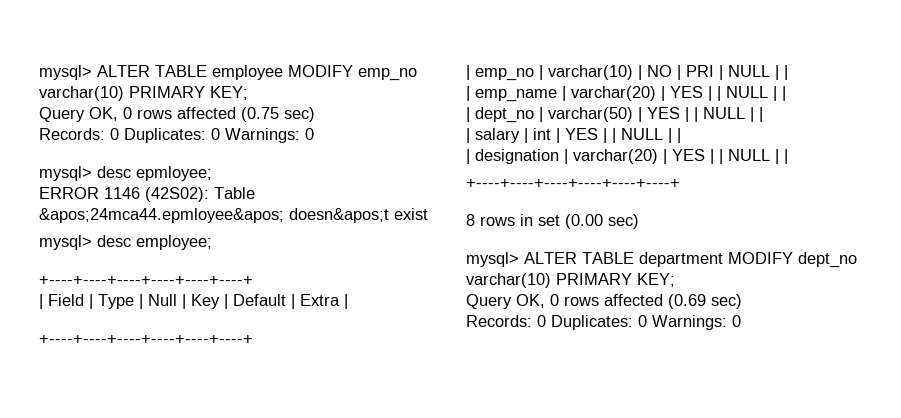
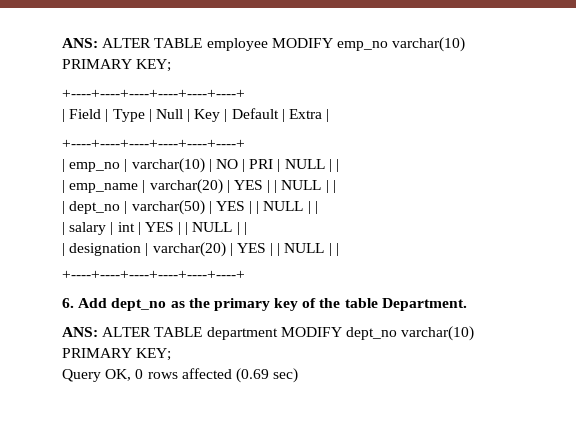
- mysql> ALTER TABLE employee MODIFY emp_no varchar(10) PRIMARY KEY;
+ ANS: ALTER TABLE employee MODIFY emp_no varchar(10) PRIMARY KEY;
- Query OK, 0 rows affected (0.75 sec)
- Records: 0 Duplicates: 0 Warnings: 0
- mysql> desc epmloyee;
- ERROR 1146 (42S02): Table &apos;24mca44.epmloyee&apos; doesn&apos;t exist
- mysql> desc employee;
- 8 rows in set (0.00 sec)
- mysql> ALTER TABLE department MODIFY dept_no varchar(10) PRIMARY KEY;
+ 6. Add dept_no as the primary key of the table Department.
+ ANS: ALTER TABLE department MODIFY dept_no varchar(10) PRIMARY KEY;
  Query OK, 0 rows affected (0.69 sec)
- Records: 0 Duplicates: 0 Warnings: 0

